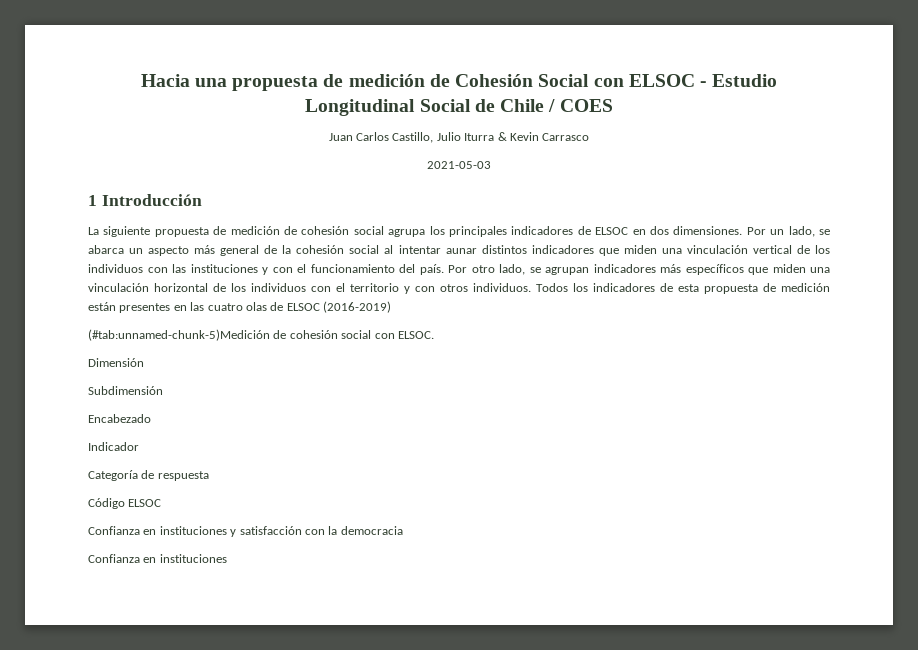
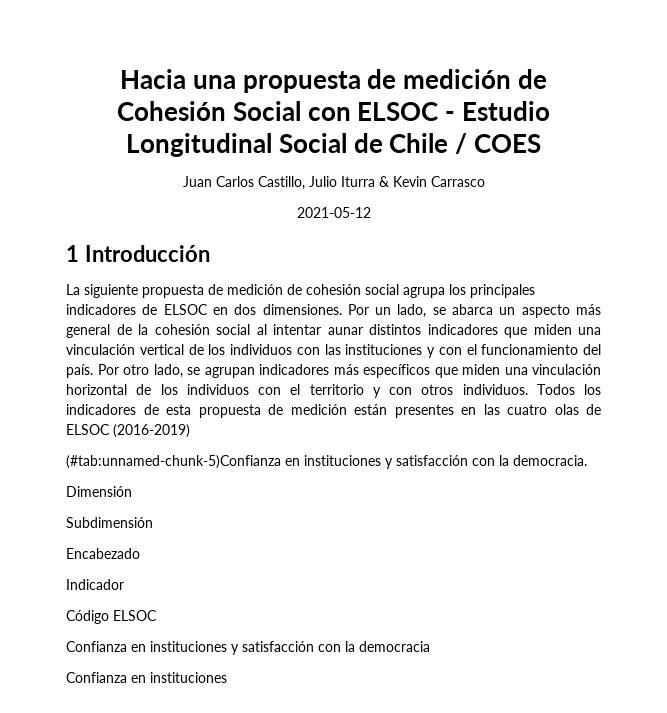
- 2021-05-03
+ 2021-05-12
- (#tab:unnamed-chunk-5)Medición de cohesión social con ELSOC.
+ (#tab:unnamed-chunk-5)Confianza en instituciones y satisfacción con la democracia.
- Categoría de respuesta

